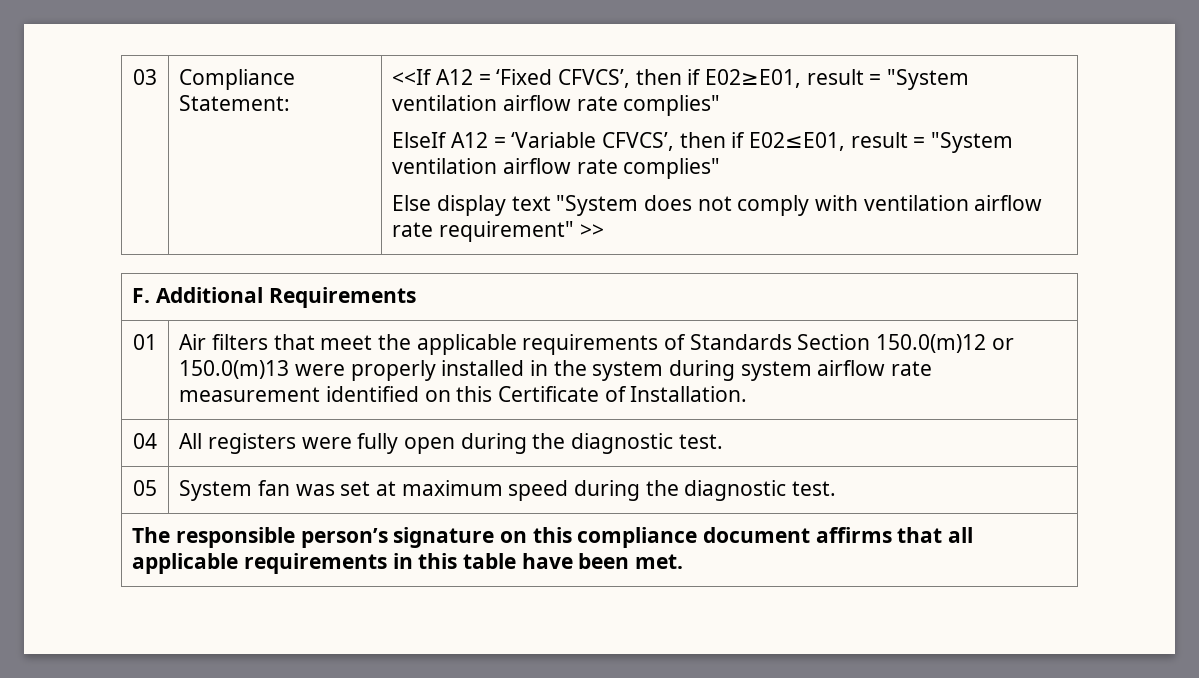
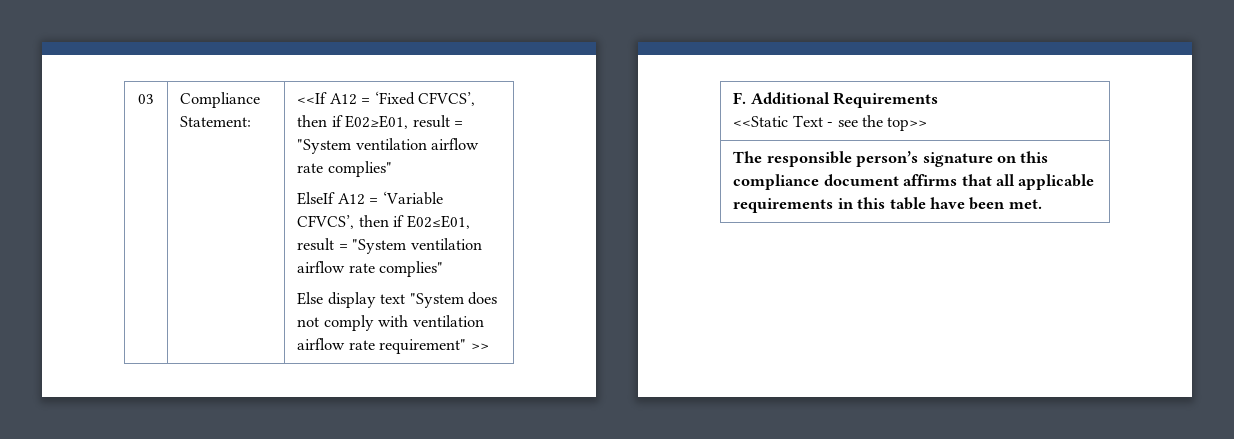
  F. Additional Requirements
- 01 | Air filters that meet the applicable requirements of Standards Section 150.0(m)12 or 150.0(m)13 were properly installed in the system during system airflow rate measurement identified on this Certificate of Installation.
- 04 | All registers were fully open during the diagnostic test.
- 05 | System fan was set at maximum speed during the diagnostic test.
+ <<Static Text - see the top>>

